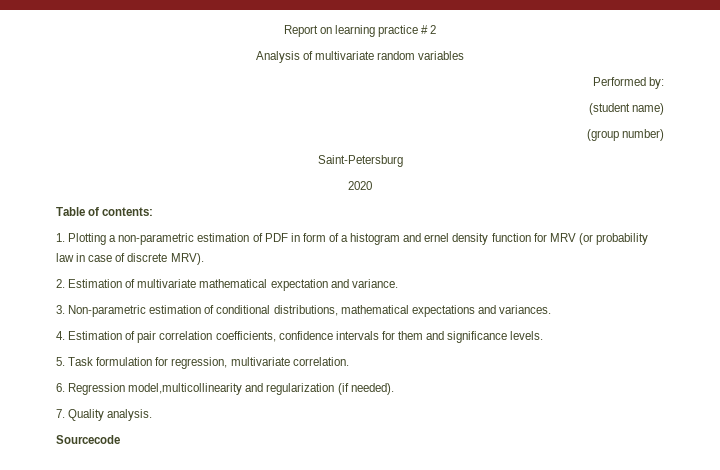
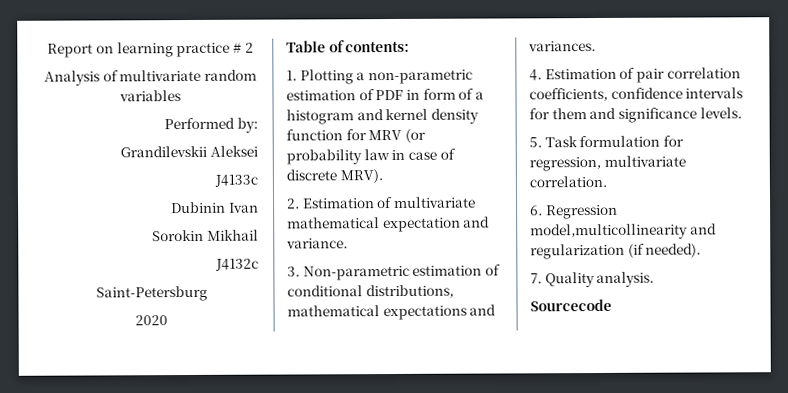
- (student name)
- (group number)
+ Grandilevskii Aleksei
+ J4133c
+ Dubinin Ivan
+ Sorokin Mikhail
+ J4132c
- 1. Plotting a non-parametric estimation of PDF in form of a histogram and ernel density function for MRV (or probability law in case of discrete MRV).
+ 1. Plotting a non-parametric estimation of PDF in form of a histogram and kernel density function for MRV (or probability law in case of discrete MRV).

